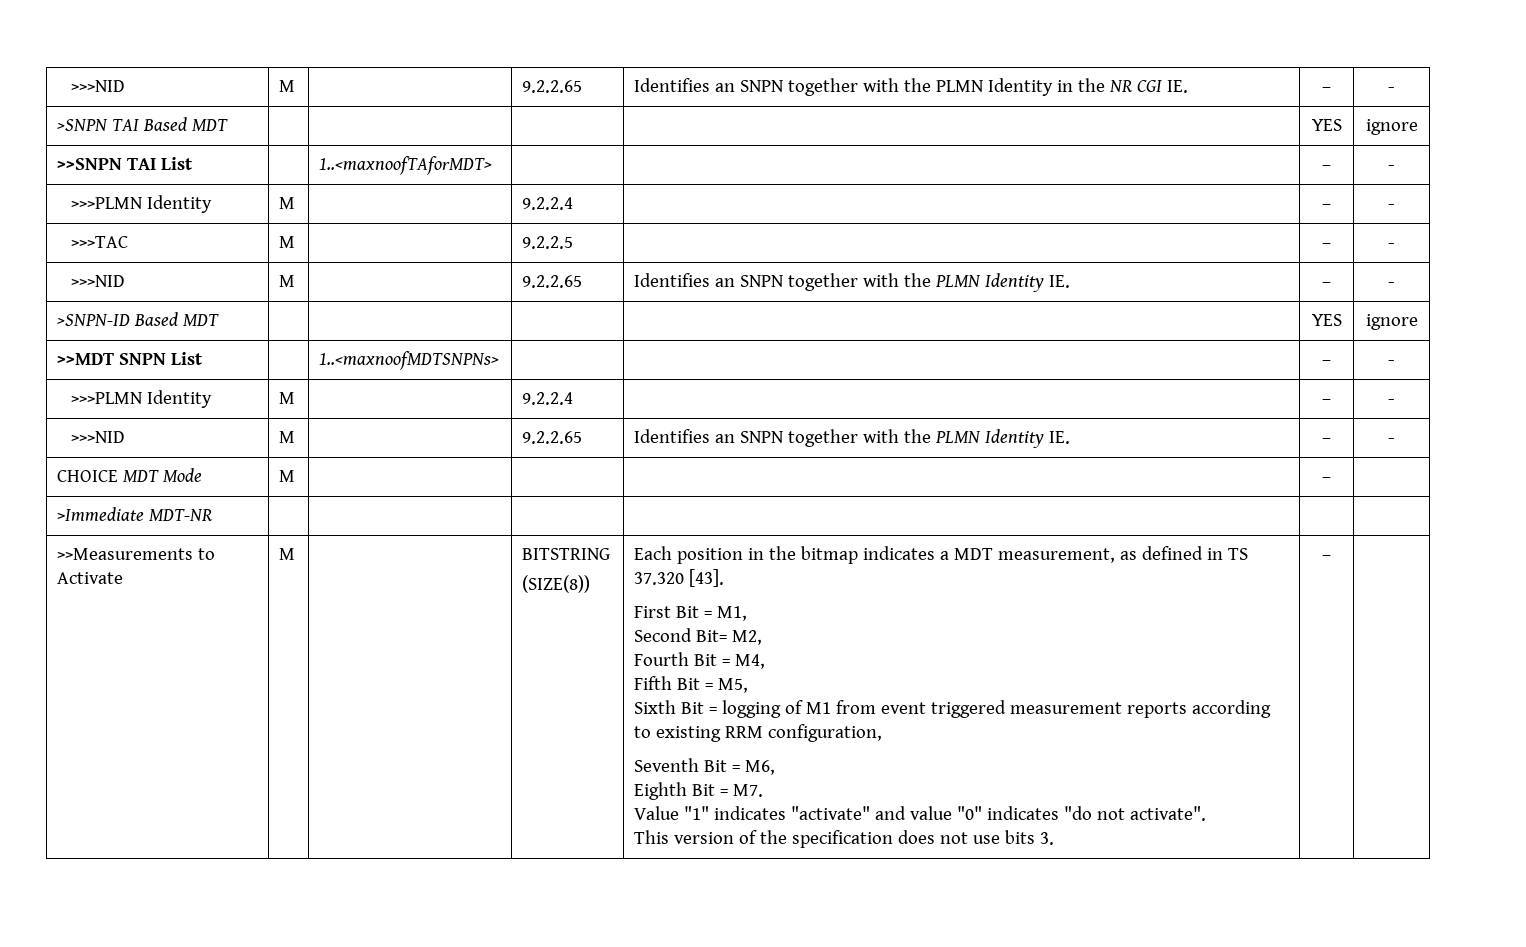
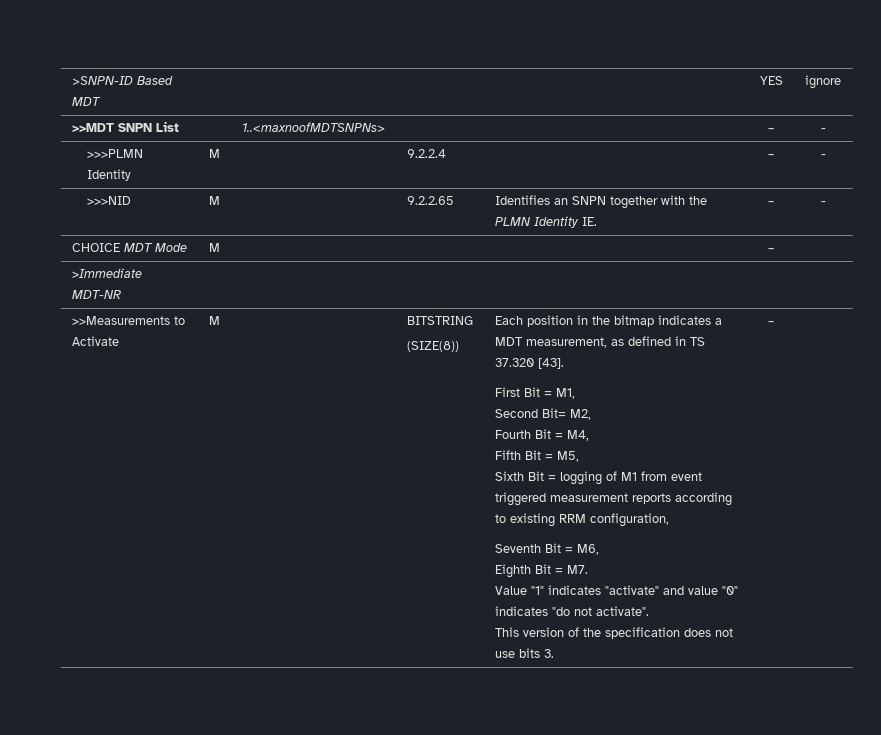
- >>>NID | M | | 9.2.2.65 | Identifies an SNPN together with the PLMN Identity in the NR CGI IE. | – | -
- >SNPN TAI Based MDT | | | | | YES | ignore
- >>SNPN TAI List | | 1..<maxnoofTAforMDT> | | | – | -
- >>>PLMN Identity | M | | 9.2.2.4 | | – | -
- >>>TAC | M | | 9.2.2.5 | | – | -
- >>>NID | M | | 9.2.2.65 | Identifies an SNPN together with the PLMN Identity IE. | – | -

